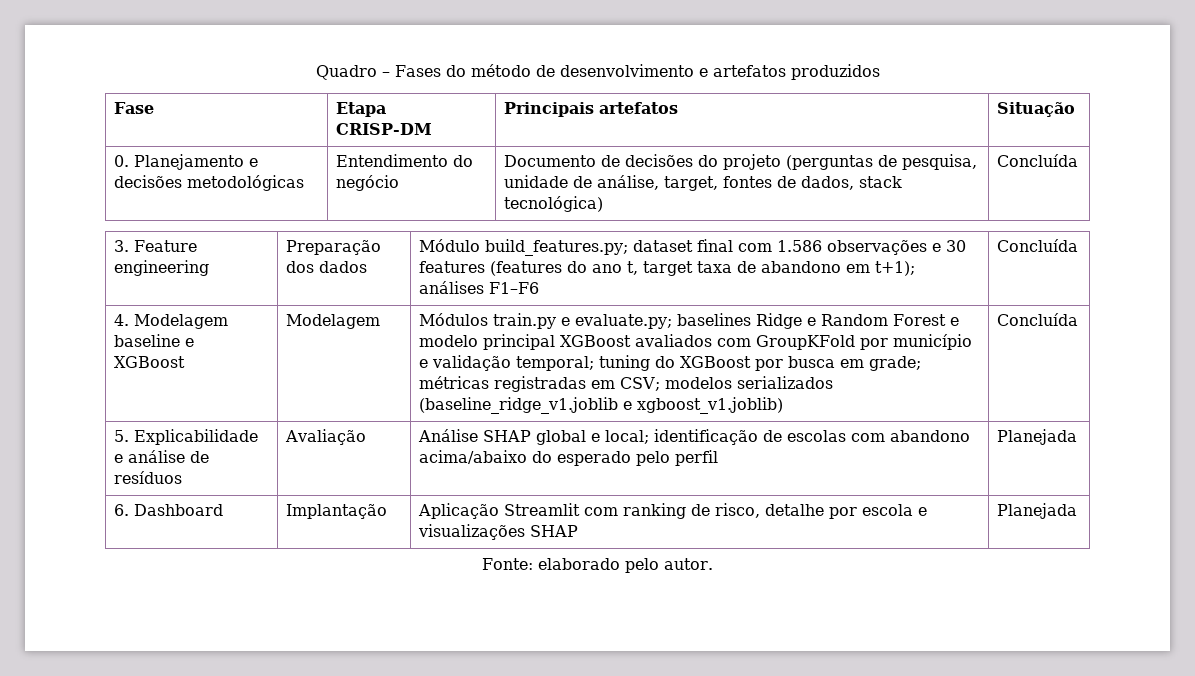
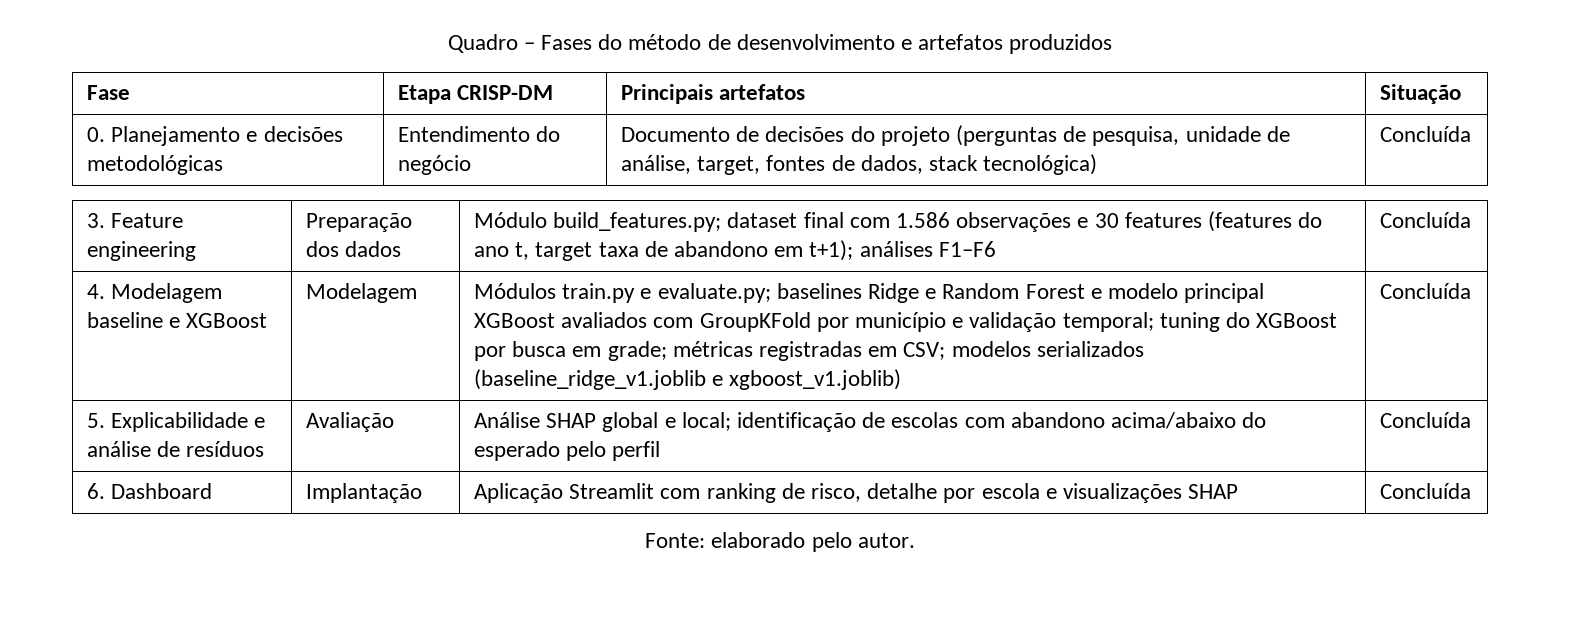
- 5. Explicabilidade e análise de resíduos | Avaliação | Análise SHAP global e local; identificação de escolas com abandono acima/abaixo do esperado pelo perfil | Planejada
+ 5. Explicabilidade e análise de resíduos | Avaliação | Análise SHAP global e local; identificação de escolas com abandono acima/abaixo do esperado pelo perfil | Concluída
- 6. Dashboard | Implantação | Aplicação Streamlit com ranking de risco, detalhe por escola e visualizações SHAP | Planejada
+ 6. Dashboard | Implantação | Aplicação Streamlit com ranking de risco, detalhe por escola e visualizações SHAP | Concluída

